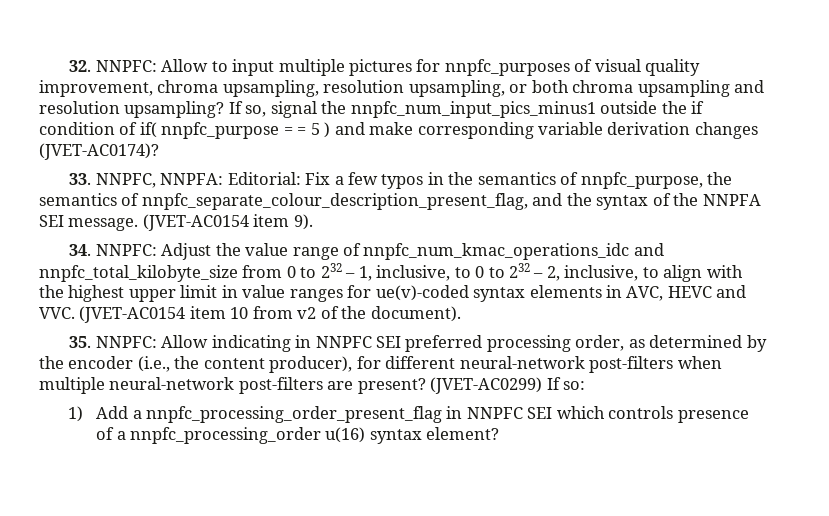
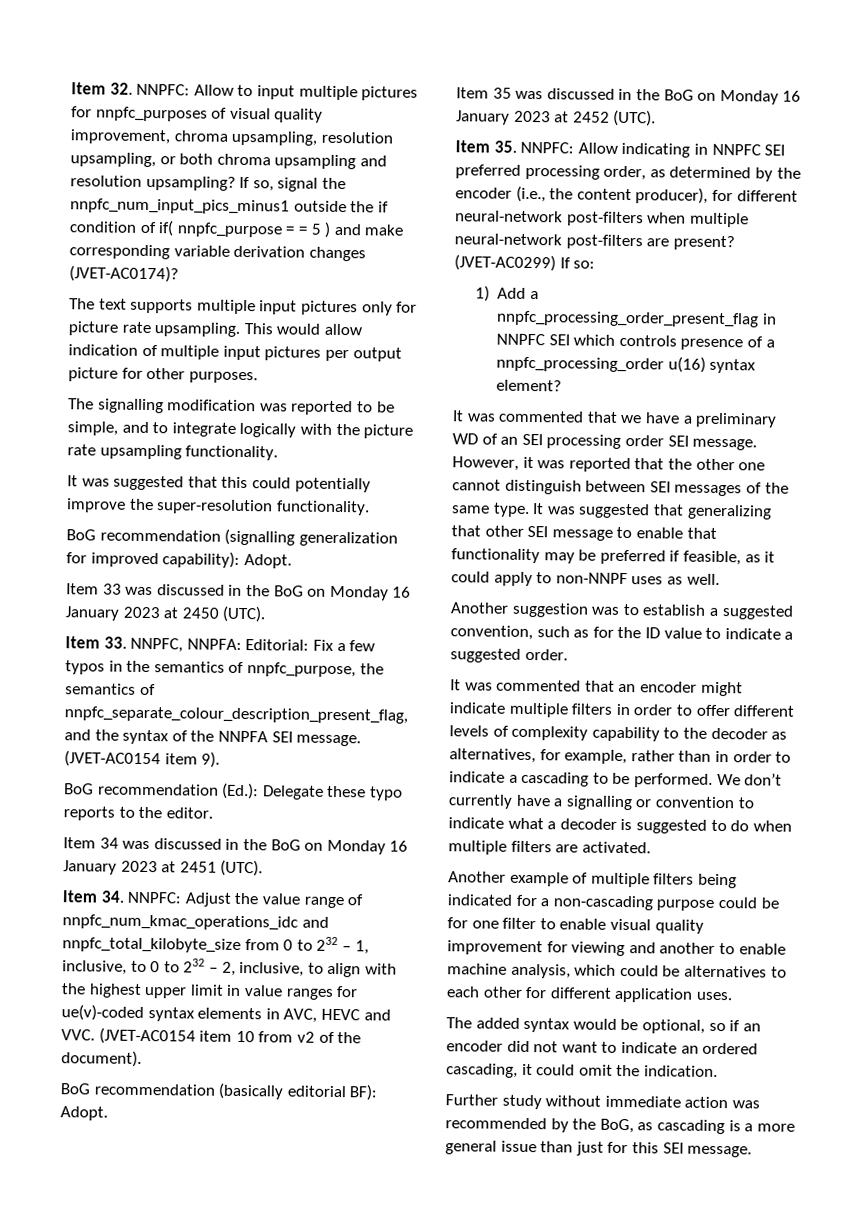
- 32. NNPFC: Allow to input multiple pictures for nnpfc_purposes of visual quality improvement, chroma upsampling, resolution upsampling, or both chroma upsampling and resolution upsampling?
+ Item 32. NNPFC: Allow to input multiple pictures for nnpfc_purposes of visual quality improvement, chroma upsampling, resolution upsampling, or both chroma upsampling and resolution upsampling?
- 33. NNPFC, NNPFA: Editorial: Fix a few typos in the semantics of nnpfc_purpose, the semantics of nnpfc_separate_colour_description_present_flag, and the syntax of the NNPFA SEI message.
+ The text supports multiple input pictures only for picture rate upsampling. This would allow indication of multiple input pictures per output picture for other purposes.
+ The signalling modification was reported to be simple, and to integrate logically with the picture rate upsampling functionality.
+ It was suggested that this could potentially improve the super-resolution functionality.
+ BoG recommendation (signalling generalization for improved capability): Adopt.
+ Item 33 was discussed in the BoG on Monday 16 January 2023 at 2450 (UTC).
+ Item 33. NNPFC, NNPFA: Editorial: Fix a few typos in the semantics of nnpfc_purpose, the semantics of nnpfc_separate_colour_description_present_flag, and the syntax of the NNPFA SEI message.
- 34. NNPFC: Adjust the value range of nnpfc_num_kmac_operations_idc and nnpfc_total_kilobyte_size from 0 to 232 – 1, inclusive, to 0 to 232 – 2, inclusive, to align with the highest upper limit in value ranges for ue(v)-coded syntax elements in AVC, HEVC and VVC. (JVET-AC0154 item 10 from v2 of the document).
+ BoG recommendation (Ed.): Delegate these typo reports to the editor.
+ Item 34 was discussed in the BoG on Monday 16 January 2023 at 2451 (UTC).
+ Item 34. NNPFC: Adjust the value range of nnpfc_num_kmac_operations_idc and nnpfc_total_kilobyte_size from 0 to 232 – 1, inclusive, to 0 to 232 – 2, inclusive, to align with the highest upper limit in value ranges for ue(v)-coded syntax elements in AVC, HEVC and VVC. (JVET-AC0154 item 10 from v2 of the document).
- 35. NNPFC: Allow indicating in NNPFC SEI preferred processing order, as determined by the encoder (i.e., the content producer), for different neural-network post-filters when multiple neural-network post-filters are present?
+ BoG recommendation (basically editorial BF): Adopt.
+ Item 35 was discussed in the BoG on Monday 16 January 2023 at 2452 (UTC).
+ Item 35. NNPFC: Allow indicating in NNPFC SEI preferred processing order, as determined by the encoder (i.e., the content producer), for different neural-network post-filters when multiple neural-network post-filters are present?
+ It was commented that we have a preliminary WD of an SEI processing order SEI message. However, it was reported that the other one cannot distinguish between SEI messages of the same type. It was suggested that generalizing that other SEI message to enable that functionality may be preferred if feasible, as it could apply to non-NNPF uses as well.
+ Another suggestion was to establish a suggested convention, such as for the ID value to indicate a suggested order.
+ It was commented that an encoder might indicate multiple filters in order to offer different levels of complexity capability to the decoder as alternatives, for example, rather than in order to indicate a cascading to be performed. We don’t currently have a signalling or convention to indicate what a decoder is suggested to do when multiple filters are activated.
+ Another example of multiple filters being indicated for a non-cascading purpose could be for one filter to enable visual quality improvement for viewing and another to enable machine analysis, which could be alternatives to each other for different application uses.
+ The added syntax would be optional, so if an encoder did not want to indicate an ordered cascading, it could omit the indication.
+ Further study without immediate action was recommended by the BoG, as cascading is a more general issue than just for this SEI message.

